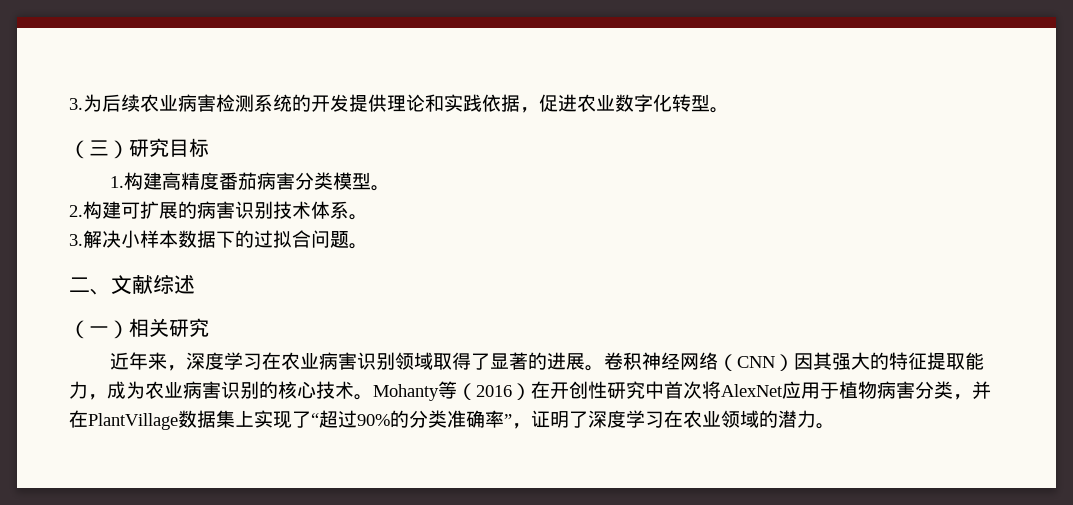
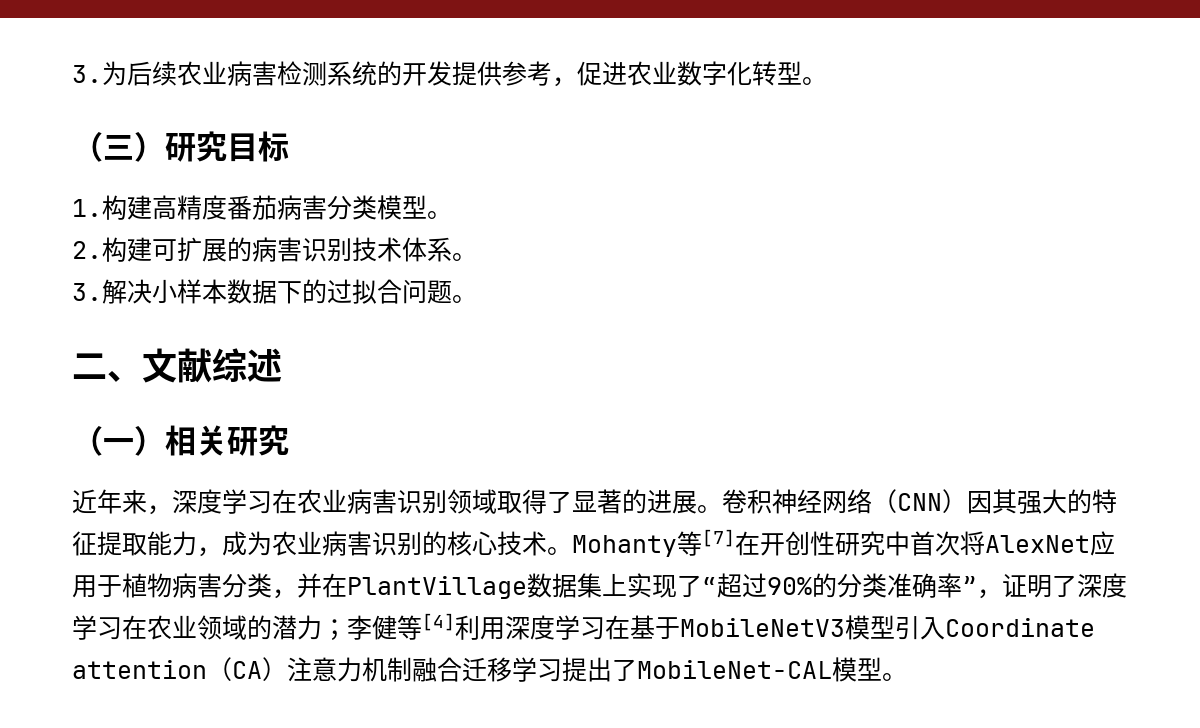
- 3.为后续农业病害检测系统的开发提供理论和实践依据，促进农业数字化转型。
+ 3.为后续农业病害检测系统的开发提供参考，促进农业数字化转型。
- Mohanty等（2016）在开创性研究中首次将AlexNet应用于植物病害分类，并在PlantVillage数据集上实现了“超过90%的分类准确率”，证明了深度学习在农业领域的潜力。
+ Mohanty等[7]在开创性研究中首次将AlexNet应用于植物病害分类，并在PlantVillage数据集上实现了“超过90%的分类准确率”，证明了深度学习在农业领域的潜力；李健等[4]利用深度学习在基于MobileNetV3模型引入Coordinate attention（CA）注意力机制融合迁移学习提出了MobileNet-CAL模型。

